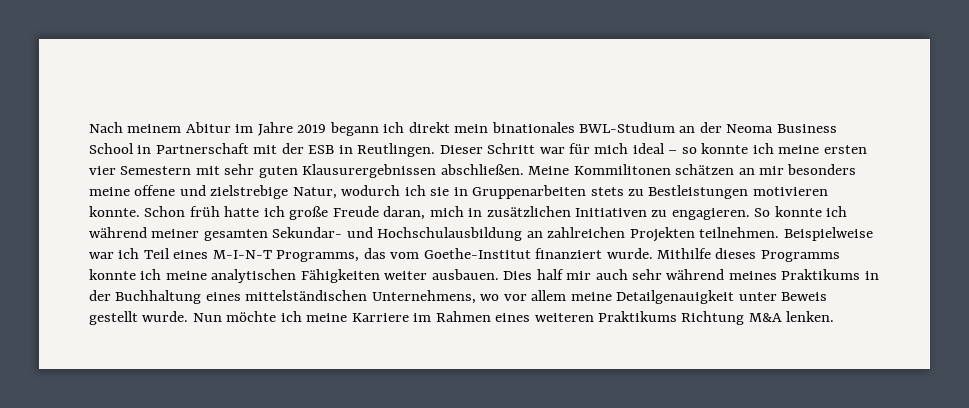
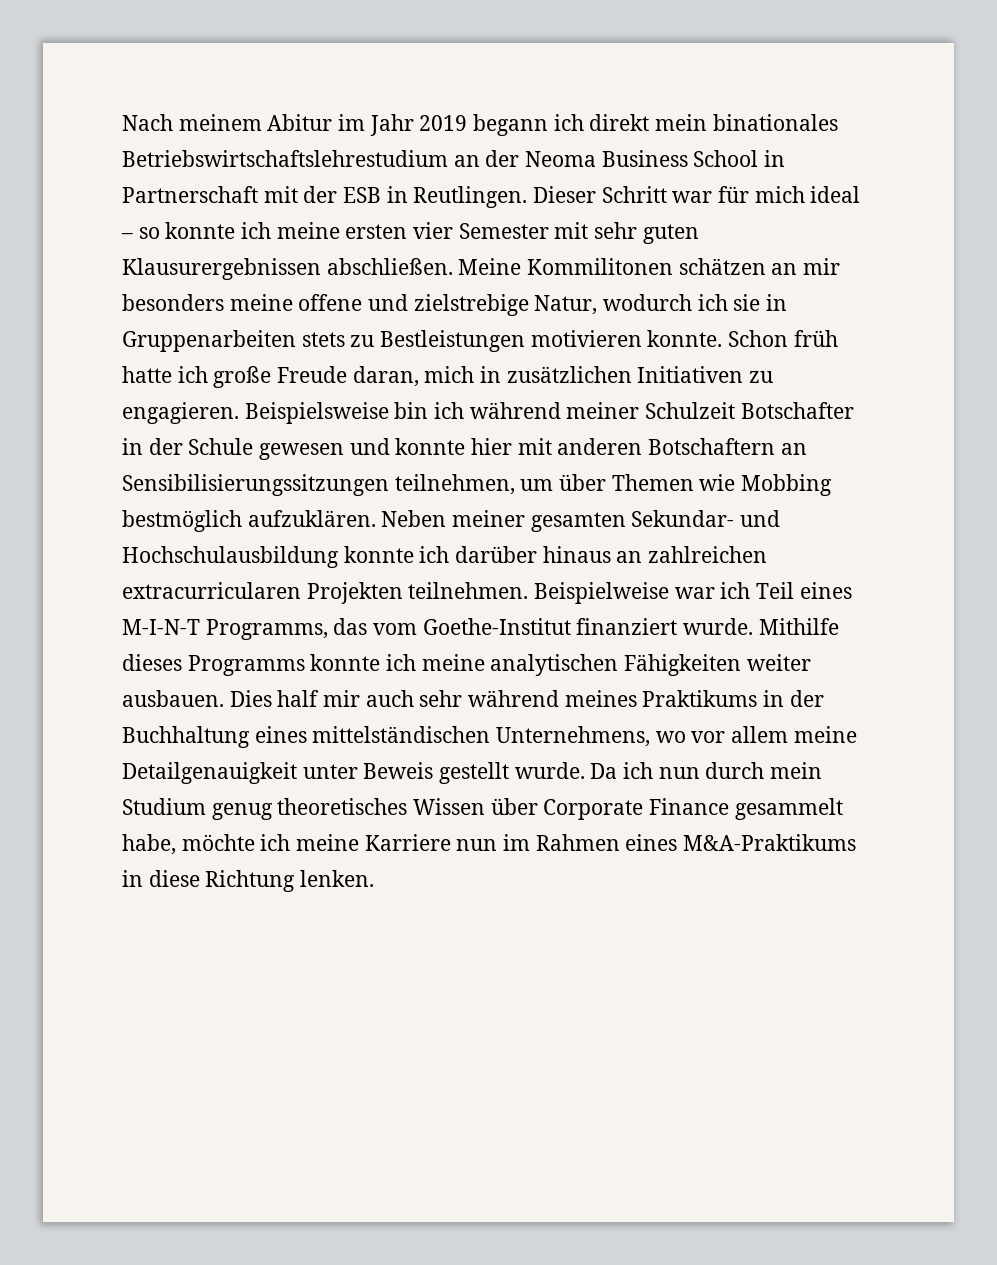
- Nach meinem Abitur im Jahre 2019 begann ich direkt mein binationales BWL-Studium an der Neoma Business School in Partnerschaft mit der ESB in Reutlingen.
+ Nach meinem Abitur im Jahr 2019 begann ich direkt mein binationales Betriebswirtschaftslehrestudium an der Neoma Business School in Partnerschaft mit der ESB in Reutlingen.
- Dieser Schritt war für mich ideal – so konnte ich meine ersten vier Semestern mit sehr guten Klausurergebnissen abschließen.
+ Dieser Schritt war für mich ideal – so konnte ich meine ersten vier Semester mit sehr guten Klausurergebnissen abschließen.
- So konnte ich während meiner gesamten Sekundar- und Hochschulausbildung an zahlreichen Projekten teilnehmen.
+ Beispielsweise bin ich während meiner Schulzeit Botschafter in der Schule gewesen und konnte hier mit anderen Botschaftern an Sensibilisierungssitzungen teilnehmen, um über Themen wie Mobbing bestmöglich aufzuklären. Neben meiner gesamten Sekundar- und Hochschulausbildung konnte ich darüber hinaus an zahlreichen extracurricularen Projekten teilnehmen.
- Nun möchte ich meine Karriere im Rahmen eines weiteren Praktikums Richtung M&A lenken.
+ Da ich nun durch mein Studium genug theoretisches Wissen über Corporate Finance gesammelt habe, möchte ich meine Karriere nun im Rahmen eines M&A-Praktikums in diese Richtung lenken.

